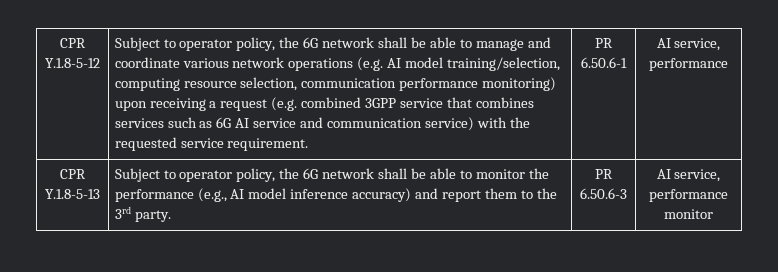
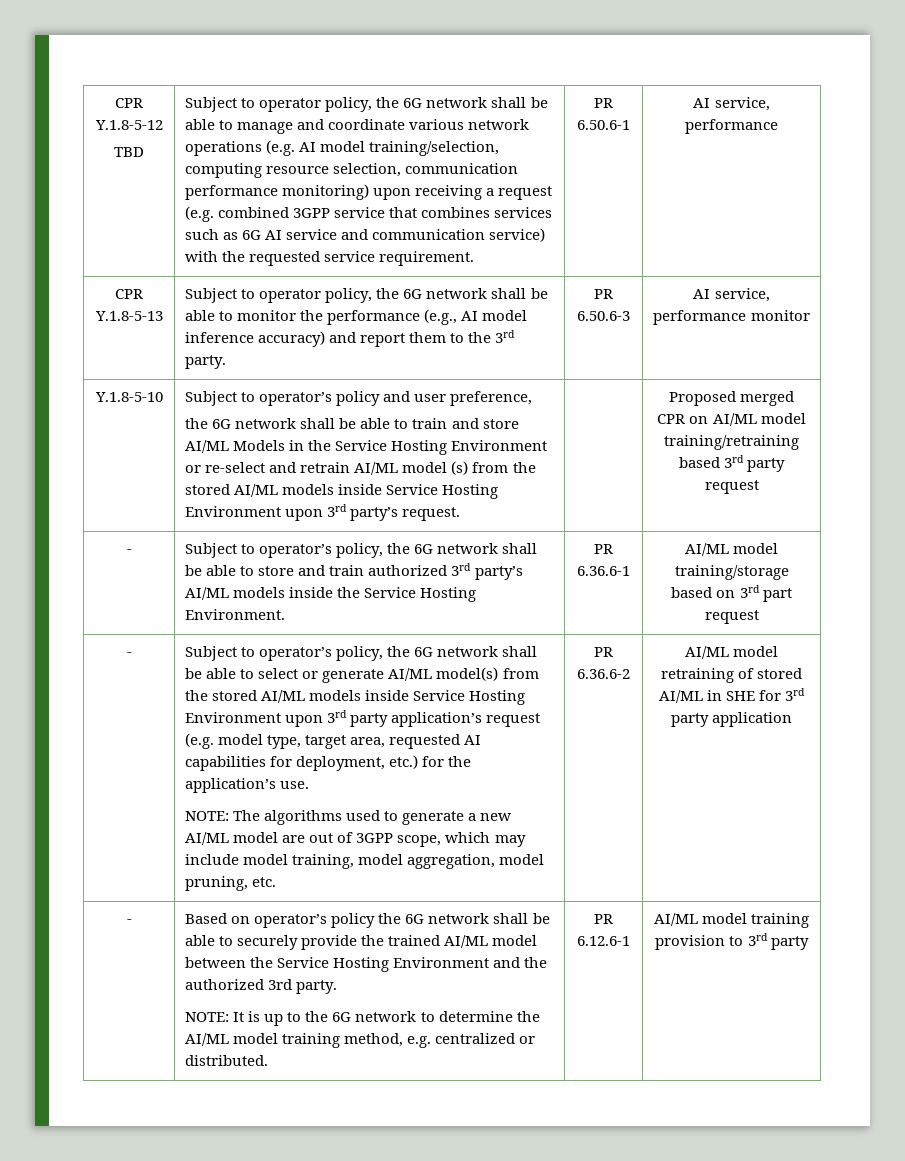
+ TBD
+ Y.1.8-5-10 | Subject to operator’s policy and user preference,
+ the 6G network shall be able to train and store AI/ML Models in the Service Hosting Environment or re-select and retrain AI/ML model (s) from the stored AI/ML models inside Service Hosting Environment upon 3rd party’s request. | | Proposed merged CPR on AI/ML model training/retraining based 3rd party request
+ - | Subject to operator’s policy, the 6G network shall be able to store and train authorized 3rd party’s AI/ML models inside the Service Hosting Environment. | PR 6.36.6-1 | AI/ML model training/storage based on 3rd part request
+ - | Subject to operator’s policy, the 6G network shall be able to select or generate AI/ML model(s) from the stored AI/ML models inside Service Hosting Environment upon 3rd party application’s request (e.g. model type, target area, requested AI capabilities for deployment, etc.) for the application’s use.
+ NOTE: The algorithms used to generate a new AI/ML model are out of 3GPP scope, which may include model training, model aggregation, model pruning, etc. | PR 6.36.6-2 | AI/ML model retraining of stored AI/ML in SHE for 3rd party application
+ - | Based on operator’s policy the 6G network shall be able to securely provide the trained AI/ML model between the Service Hosting Environment and the authorized 3rd party.
+ NOTE: It is up to the 6G network to determine the AI/ML model training method, e.g. centralized or distributed. | PR 6.12.6-1 | AI/ML model training provision to 3rd party

